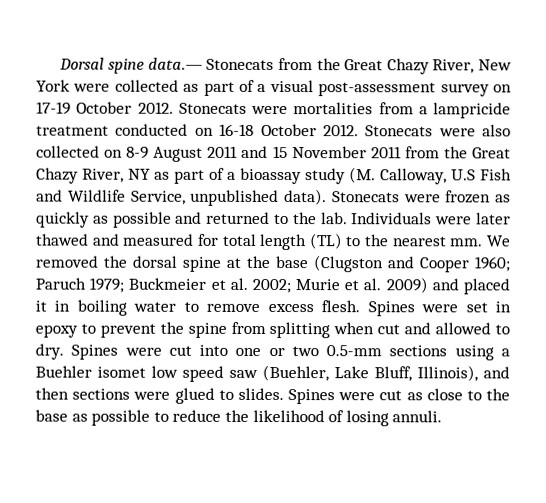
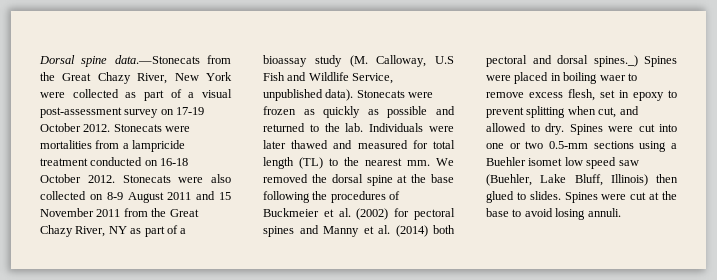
- Dorsal spine data.— Stonecats from the Great Chazy River, New York were collected as part of a visual post-assessment survey on 17-19 October 2012.
+ Dorsal spine data.—Stonecats from the Great Chazy River, New York were collected as part of a visual post-assessment survey on 17-19 October 2012.
- We removed the dorsal spine at the base (Clugston and Cooper 1960; Paruch 1979; Buckmeier et al. 2002; Murie et al. 2009) and placed it in boiling water to remove excess flesh. Spines were set in epoxy to prevent the spine from splitting when cut and allowed to dry.
+ We removed the dorsal spine at the base following the procedures of Buckmeier et al. (2002) for pectoral spines and Manny et al. (2014) both pectoral and dorsal spines._) Spines were placed in boiling waer to remove excess flesh, set in epoxy to prevent splitting when cut, and allowed to dry.
- Spines were cut into one or two 0.5-mm sections using a Buehler isomet low speed saw (Buehler, Lake Bluff, Illinois), and then sections were glued to slides.
+ Spines were cut into one or two 0.5-mm sections using a Buehler isomet low speed saw (Buehler, Lake Bluff, Illinois) then glued to slides.
- Spines were cut as close to the base as possible to reduce the likelihood of losing annuli.
+ Spines were cut at the base to avoid losing annuli.

